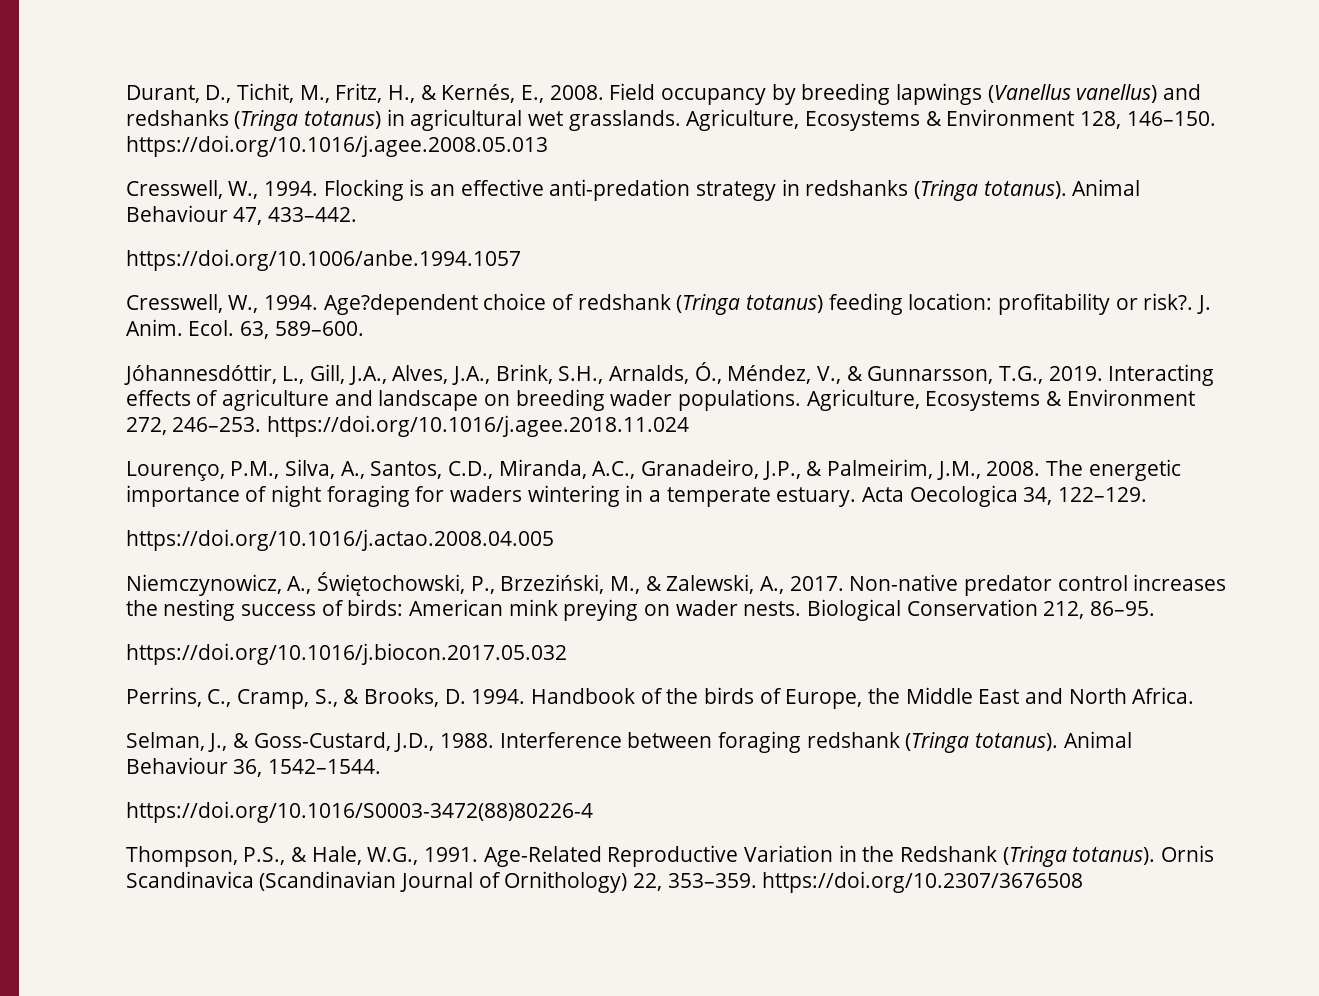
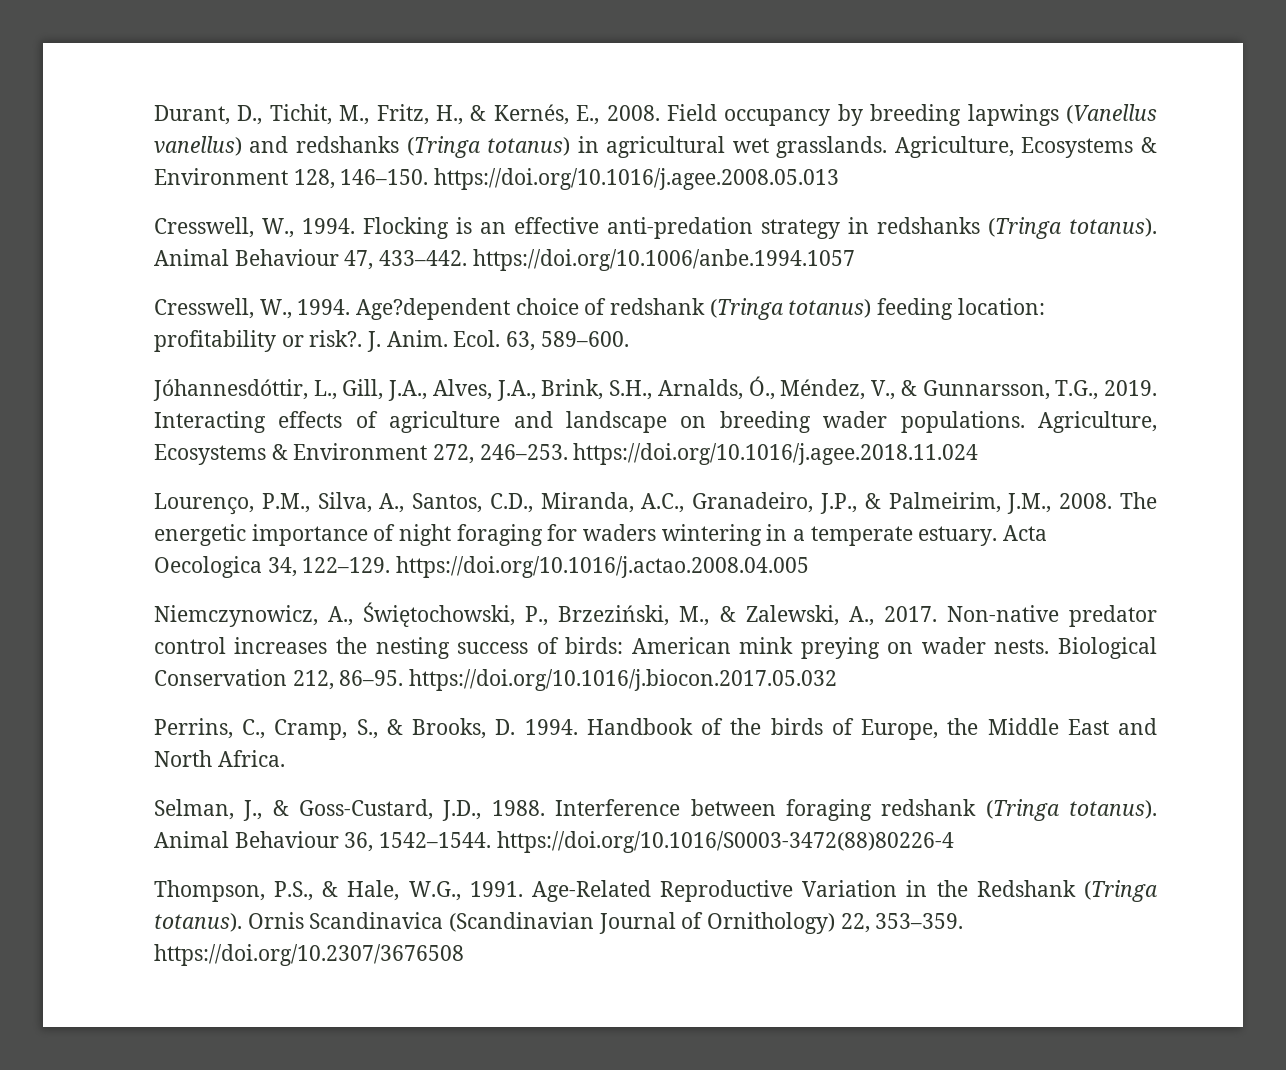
- Animal Behaviour 47, 433–442.
- https://doi.org/10.1006/anbe.1994.1057
+ Animal Behaviour 47, 433–442. https://doi.org/10.1006/anbe.1994.1057
- Acta Oecologica 34, 122–129.
- https://doi.org/10.1016/j.actao.2008.04.005
+ Acta Oecologica 34, 122–129. https://doi.org/10.1016/j.actao.2008.04.005
- Biological Conservation 212, 86–95.
- https://doi.org/10.1016/j.biocon.2017.05.032
+ Biological Conservation 212, 86–95. https://doi.org/10.1016/j.biocon.2017.05.032
- Animal Behaviour 36, 1542–1544.
- https://doi.org/10.1016/S0003-3472(88)80226-4
+ Animal Behaviour 36, 1542–1544. https://doi.org/10.1016/S0003-3472(88)80226-4

